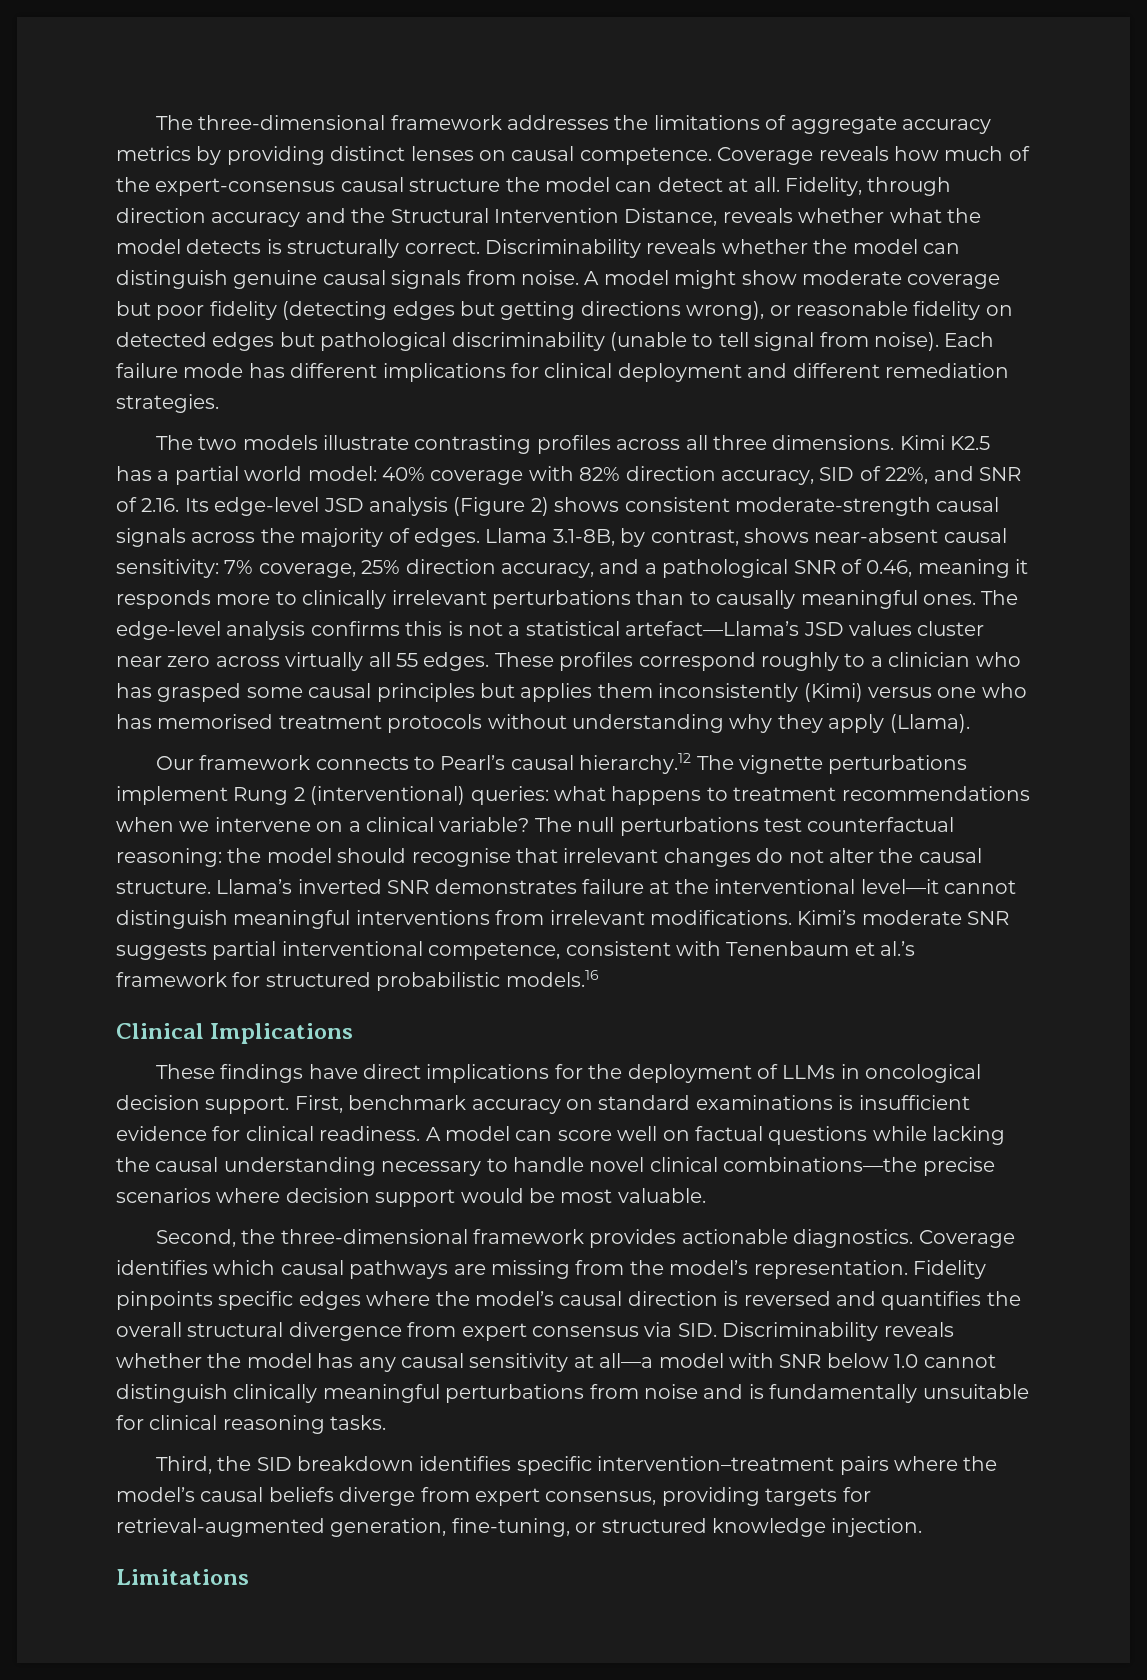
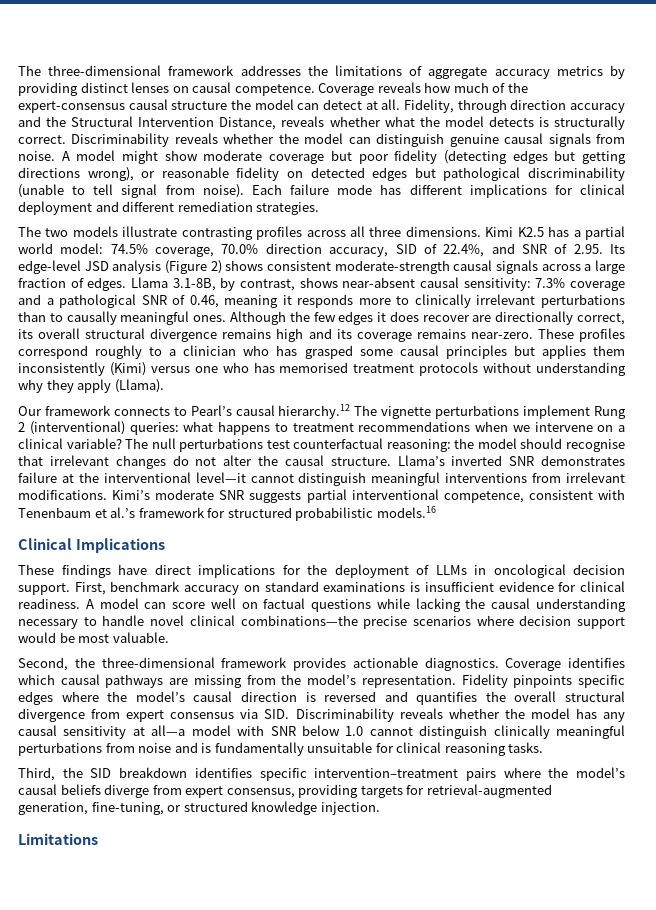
- Kimi K2.5 has a partial world model: 40% coverage with 82% direction accuracy, SID of 22%, and SNR of 2.16. Its edge-level JSD analysis (Figure 2) shows consistent moderate-strength causal signals across the majority of edges.
+ Kimi K2.5 has a partial world model: 74.5% coverage, 70.0% direction accuracy, SID of 22.4%, and SNR of 2.95. Its edge-level JSD analysis (Figure 2) shows consistent moderate-strength causal signals across a large fraction of edges.
- Llama 3.1-8B, by contrast, shows near-absent causal sensitivity: 7% coverage, 25% direction accuracy, and a pathological SNR of 0.46, meaning it responds more to clinically irrelevant perturbations than to causally meaningful ones.
+ Llama 3.1-8B, by contrast, shows near-absent causal sensitivity: 7.3% coverage and a pathological SNR of 0.46, meaning it responds more to clinically irrelevant perturbations than to causally meaningful ones.
- The edge-level analysis confirms this is not a statistical artefact—Llama’s JSD values cluster near zero across virtually all 55 edges.
+ Although the few edges it does recover are directionally correct, its overall structural divergence remains high and its coverage remains near-zero.

